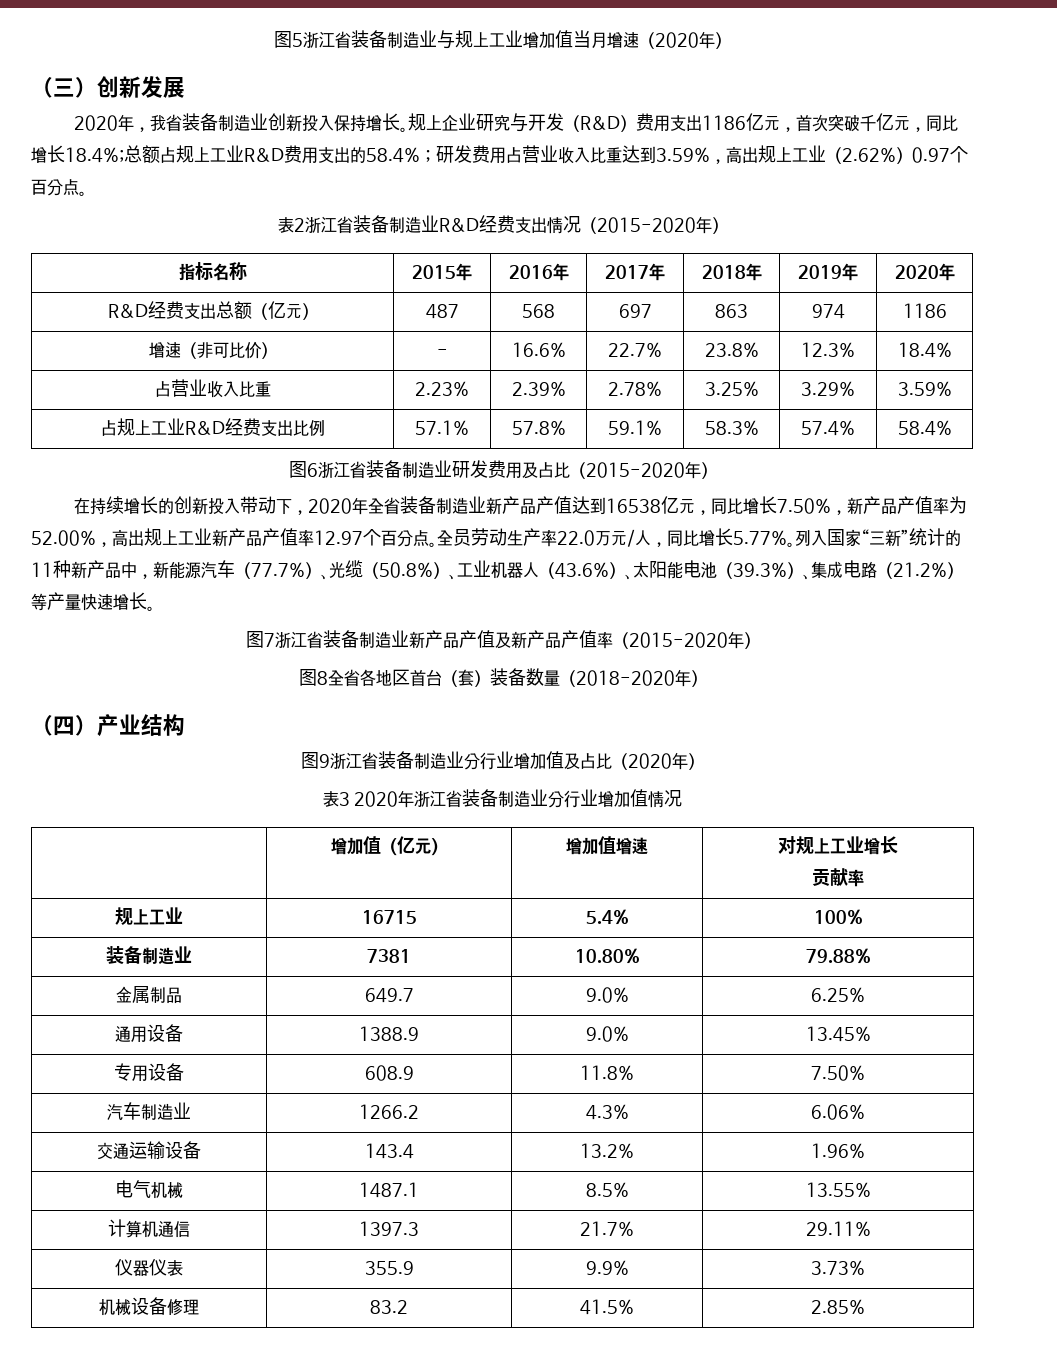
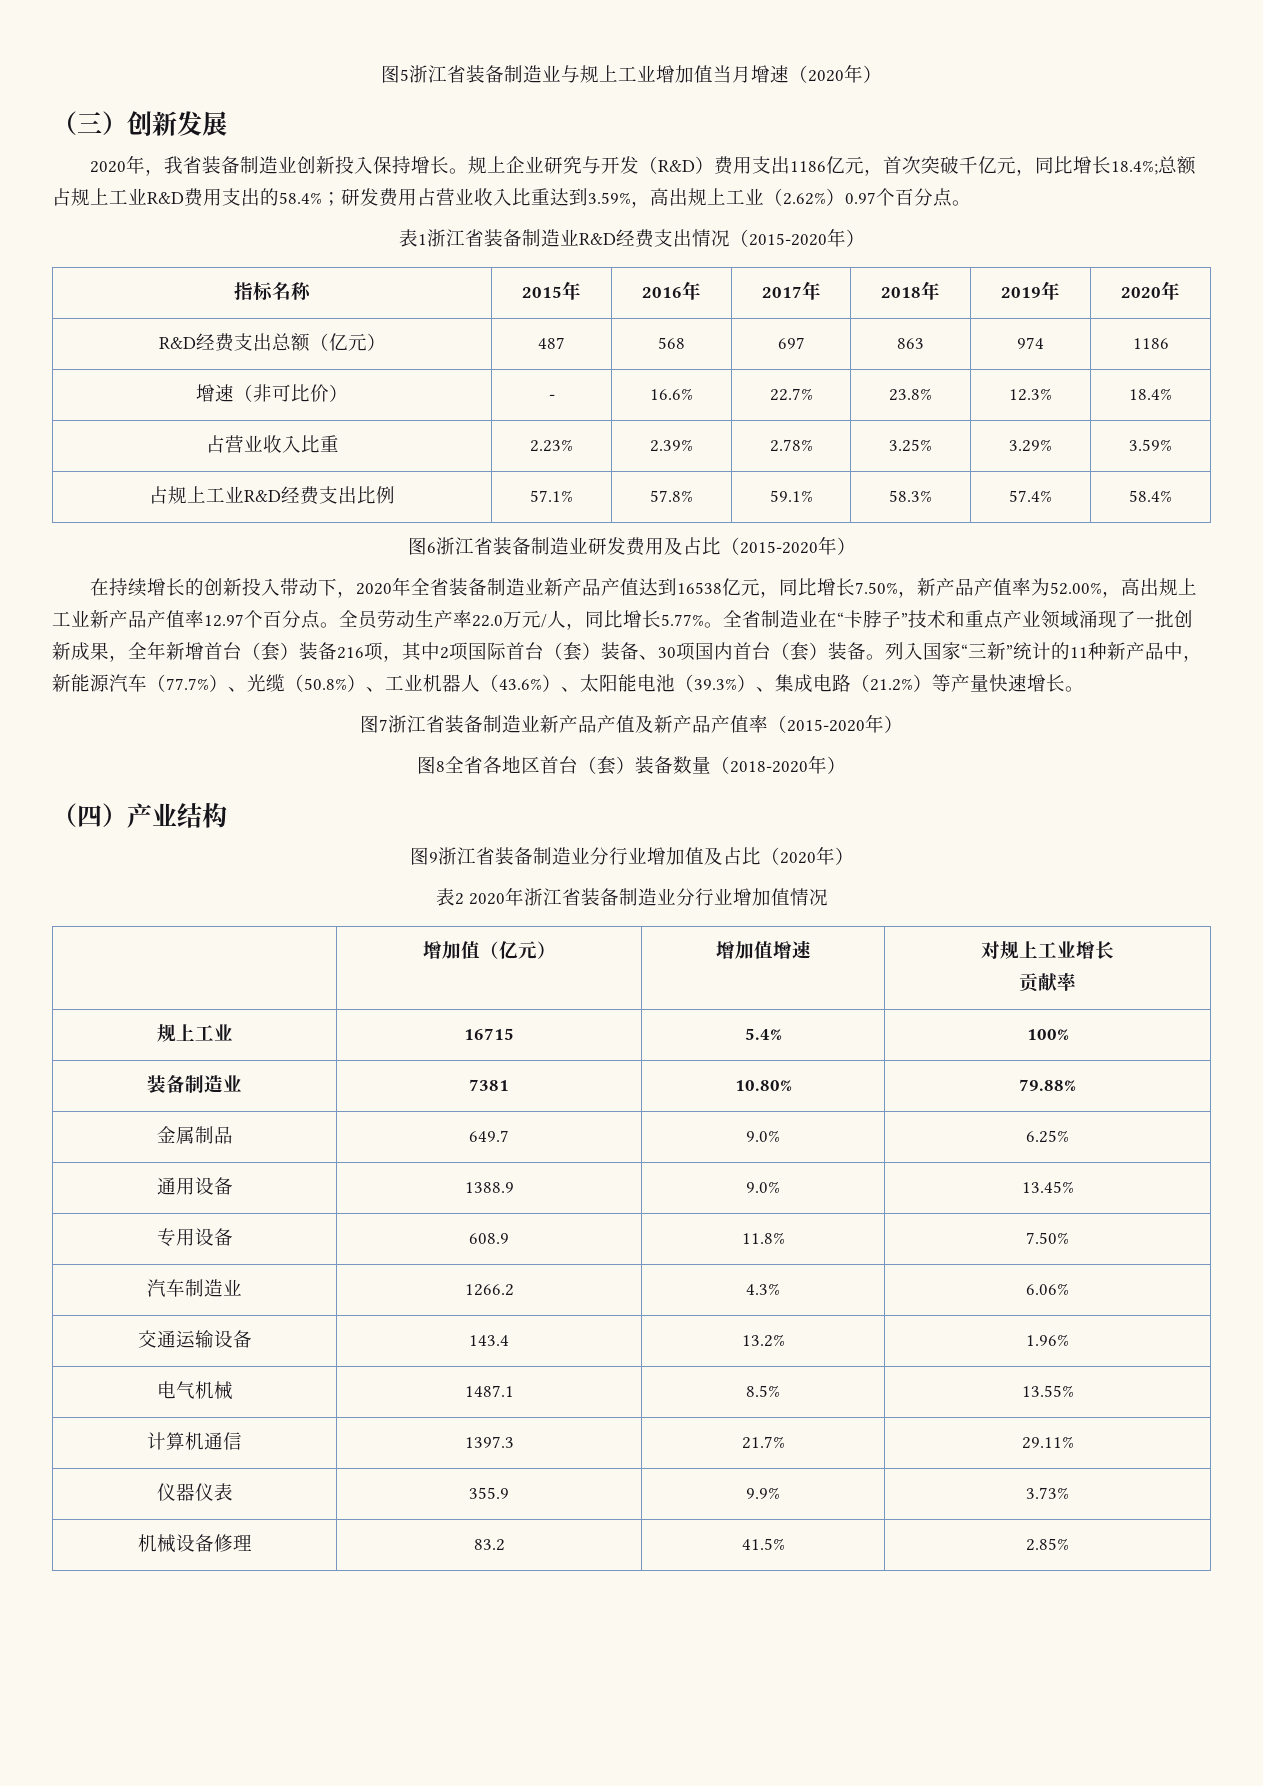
- 表2浙江省装备制造业R&D经费支出情况（2015-2020年）
+ 表1浙江省装备制造业R&D经费支出情况（2015-2020年）
+ 全省制造业在“卡脖子”技术和重点产业领域涌现了一批创新成果，全年新增首台（套）装备216项，其中2项国际首台（套）装备、30项国内首台（套）装备。
- 表3 2020年浙江省装备制造业分行业增加值情况
+ 表2 2020年浙江省装备制造业分行业增加值情况

